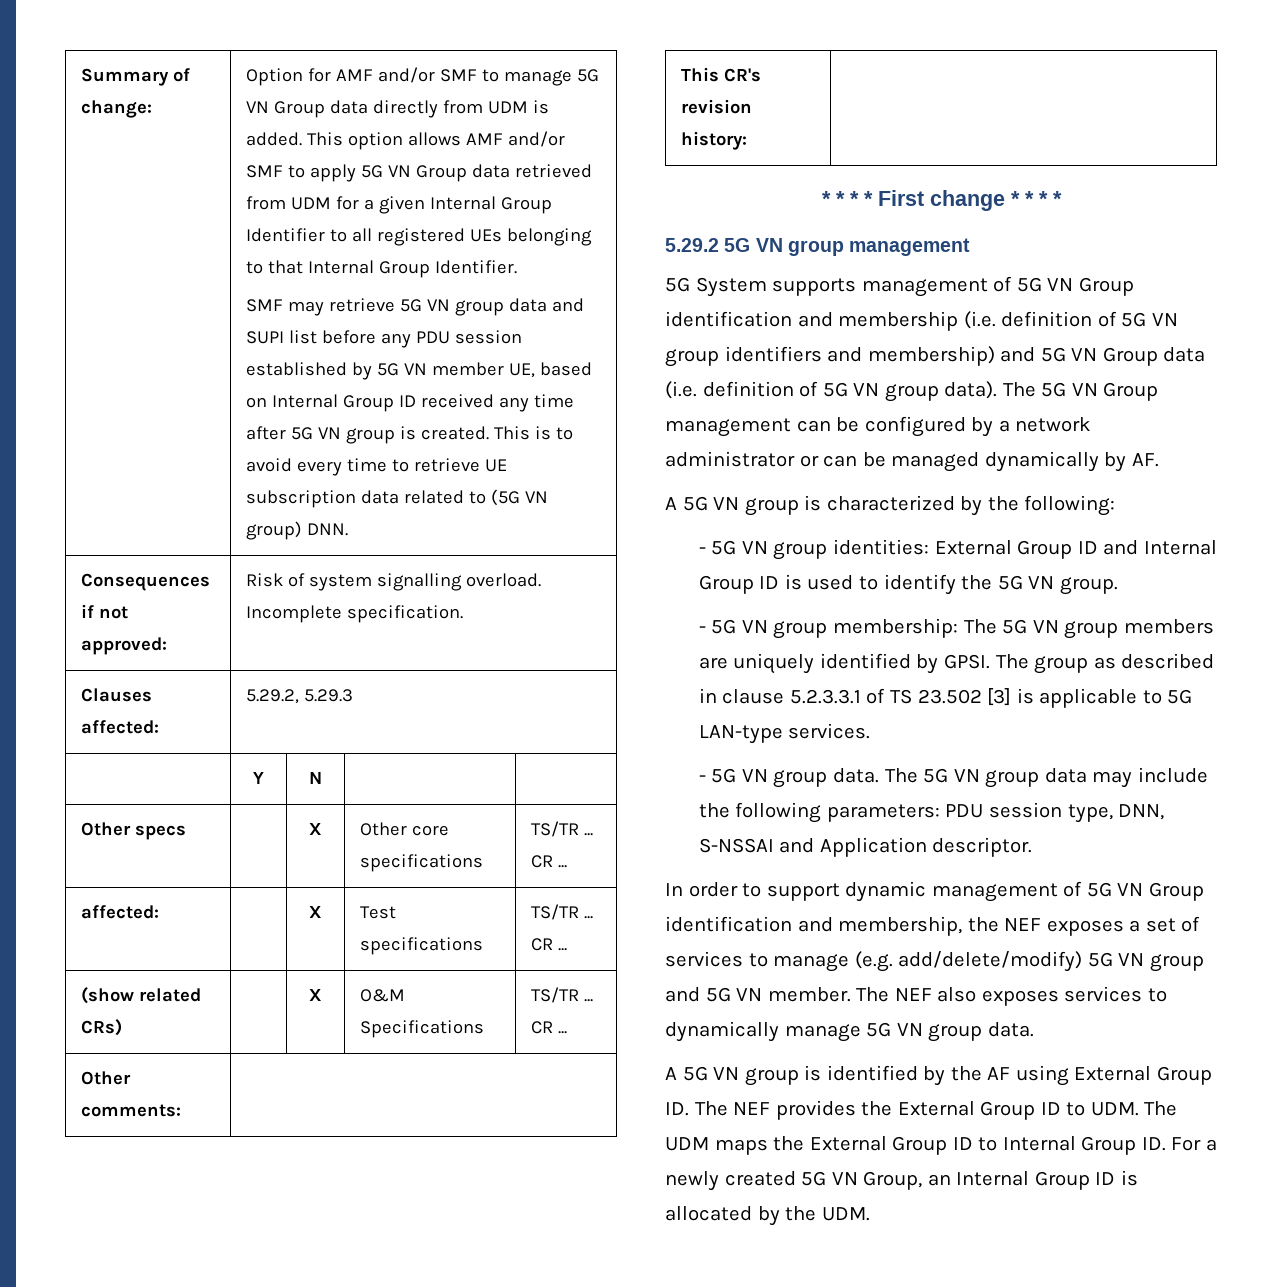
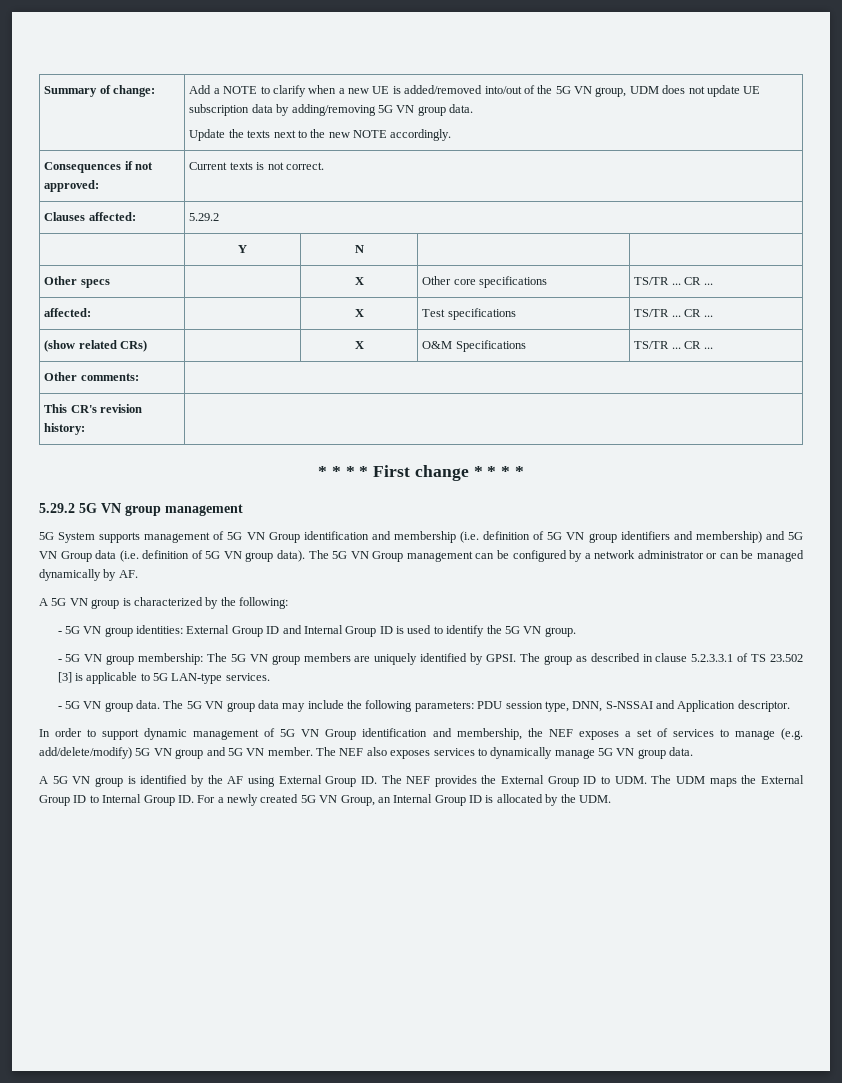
- Option for AMF and/or SMF to manage 5G VN Group data directly from UDM is added. This option allows AMF and/or SMF to apply 5G VN Group data retrieved from UDM for a given Internal Group Identifier to all registered UEs belonging to that Internal Group Identifier.
- SMF may retrieve 5G VN group data and SUPI list before any PDU session established by 5G VN member UE, based on Internal Group ID received any time after 5G VN group is created. This is to avoid every time to retrieve UE subscription data related to (5G VN group) DNN.
- Consequences if not approved: | Risk of system signalling overload. Incomplete specification.
+ Add a NOTE to clarify when a new UE is added/removed into/out of the 5G VN group, UDM does not update UE subscription data by adding/removing 5G VN group data.
+ Update the texts next to the new NOTE accordingly.
+ Consequences if not approved: | Current texts is not correct.
- Clauses affected: | 5.29.2, 5.29.3
+ Clauses affected: | 5.29.2

